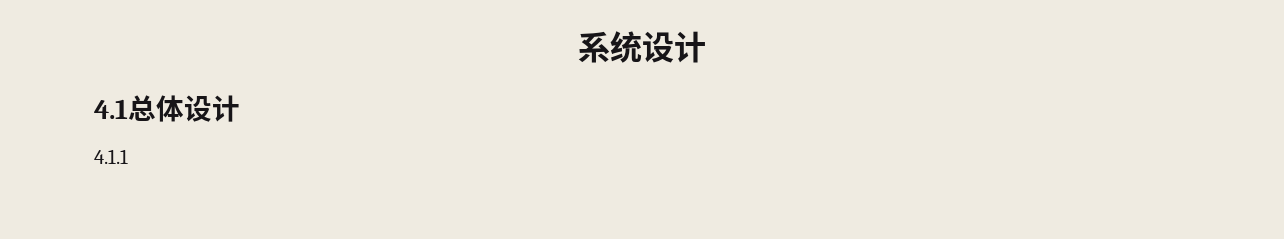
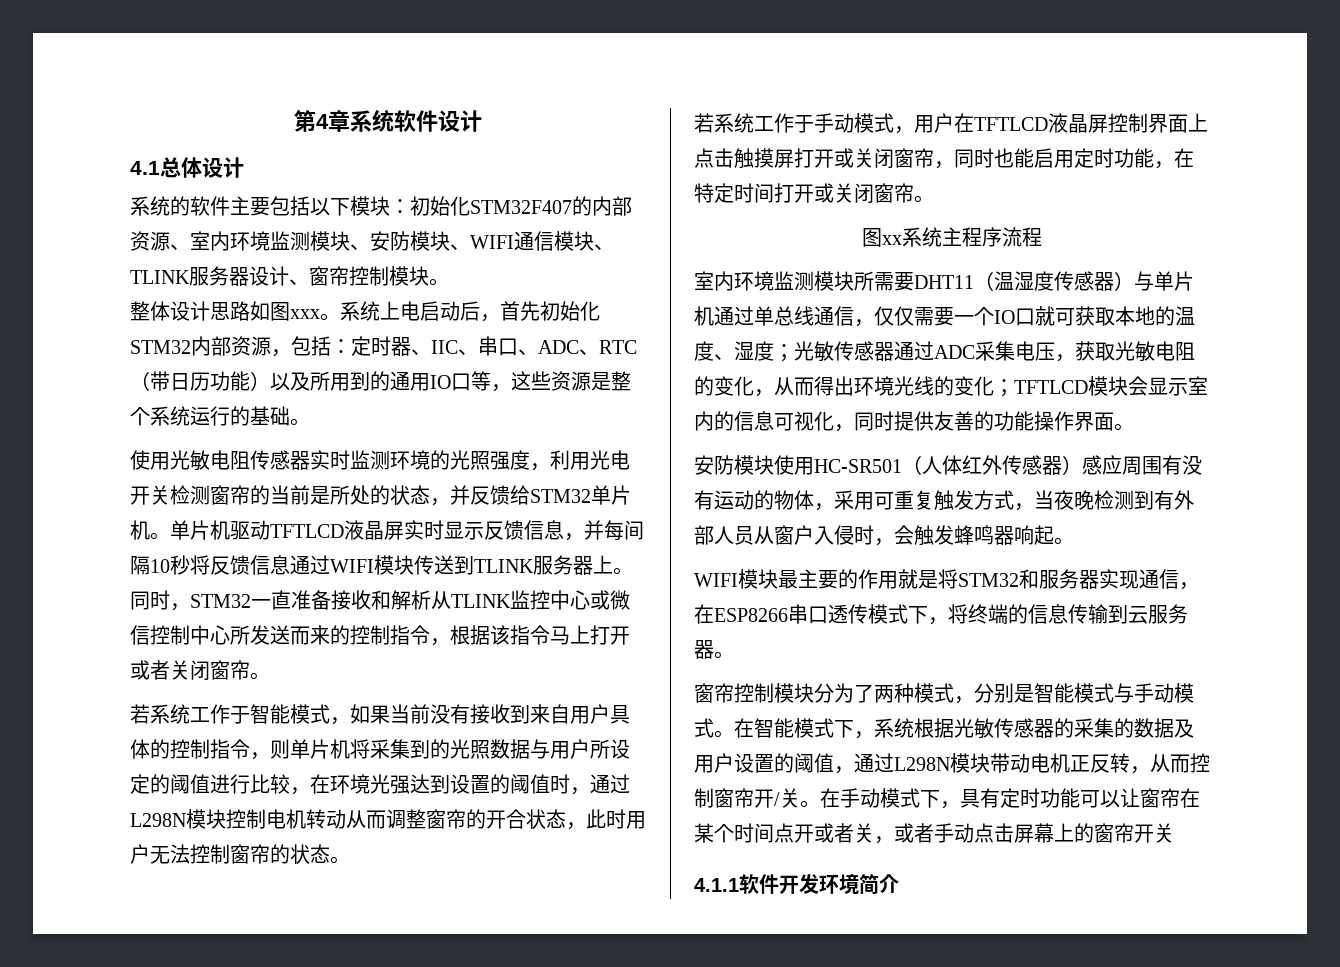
- 系统设计
+ 第4章系统软件设计
- 4.1.1
+ 系统的软件主要包括以下模块：初始化STM32F407的内部资源、室内环境监测模块、安防模块、WIFI通信模块、TLINK服务器设计、窗帘控制模块。
+ 整体设计思路如图xxx。系统上电启动后，首先初始化STM32内部资源，包括：定时器、IIC、串口、ADC、RTC（带日历功能）以及所用到的通用IO口等，这些资源是整个系统运行的基础。
+ 使用光敏电阻传感器实时监测环境的光照强度，利用光电开关检测窗帘的当前是所处的状态，并反馈给STM32单片机。单片机驱动TFTLCD液晶屏实时显示反馈信息，并每间隔10秒将反馈信息通过WIFI模块传送到TLINK服务器上。同时，STM32一直准备接收和解析从TLINK监控中心或微信控制中心所发送而来的控制指令，根据该指令马上打开或者关闭窗帘。
+ 若系统工作于智能模式，如果当前没有接收到来自用户具体的控制指令，则单片机将采集到的光照数据与用户所设定的阈值进行比较，在环境光强达到设置的阈值时，通过L298N模块控制电机转动从而调整窗帘的开合状态，此时用户无法控制窗帘的状态。
+ 若系统工作于手动模式，用户在TFTLCD液晶屏控制界面上点击触摸屏打开或关闭窗帘，同时也能启用定时功能，在特定时间打开或关闭窗帘。
+ 图xx系统主程序流程
+ 室内环境监测模块所需要DHT11（温湿度传感器）与单片机通过单总线通信，仅仅需要一个IO口就可获取本地的温度、湿度；光敏传感器通过ADC采集电压，获取光敏电阻的变化，从而得出环境光线的变化；TFTLCD模块会显示室内的信息可视化，同时提供友善的功能操作界面。
+ 安防模块使用HC-SR501（人体红外传感器）感应周围有没有运动的物体，采用可重复触发方式，当夜晚检测到有外部人员从窗户入侵时，会触发蜂鸣器响起。
+ WIFI模块最主要的作用就是将STM32和服务器实现通信，在ESP8266串口透传模式下，将终端的信息传输到云服务器。
+ 窗帘控制模块分为了两种模式，分别是智能模式与手动模式。在智能模式下，系统根据光敏传感器的采集的数据及用户设置的阈值，通过L298N模块带动电机正反转，从而控制窗帘开/关。在手动模式下，具有定时功能可以让窗帘在某个时间点开或者关，或者手动点击屏幕上的窗帘开关
+ 4.1.1软件开发环境简介

